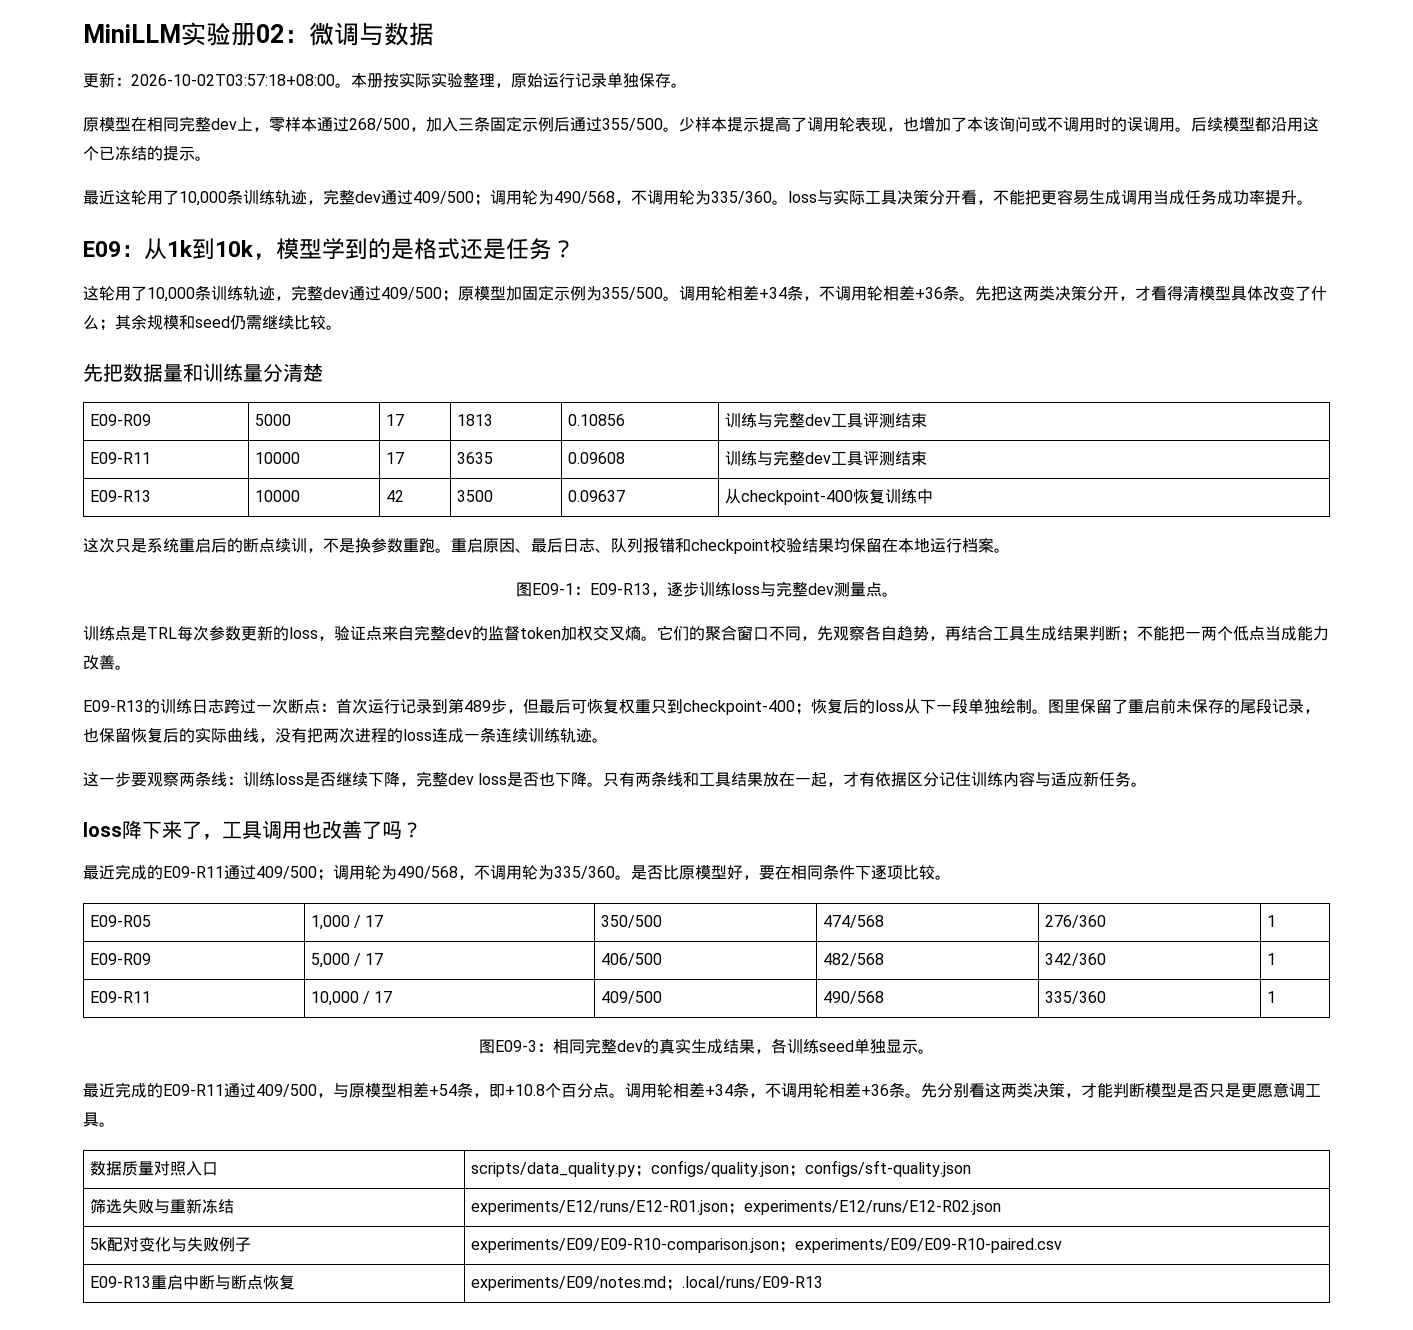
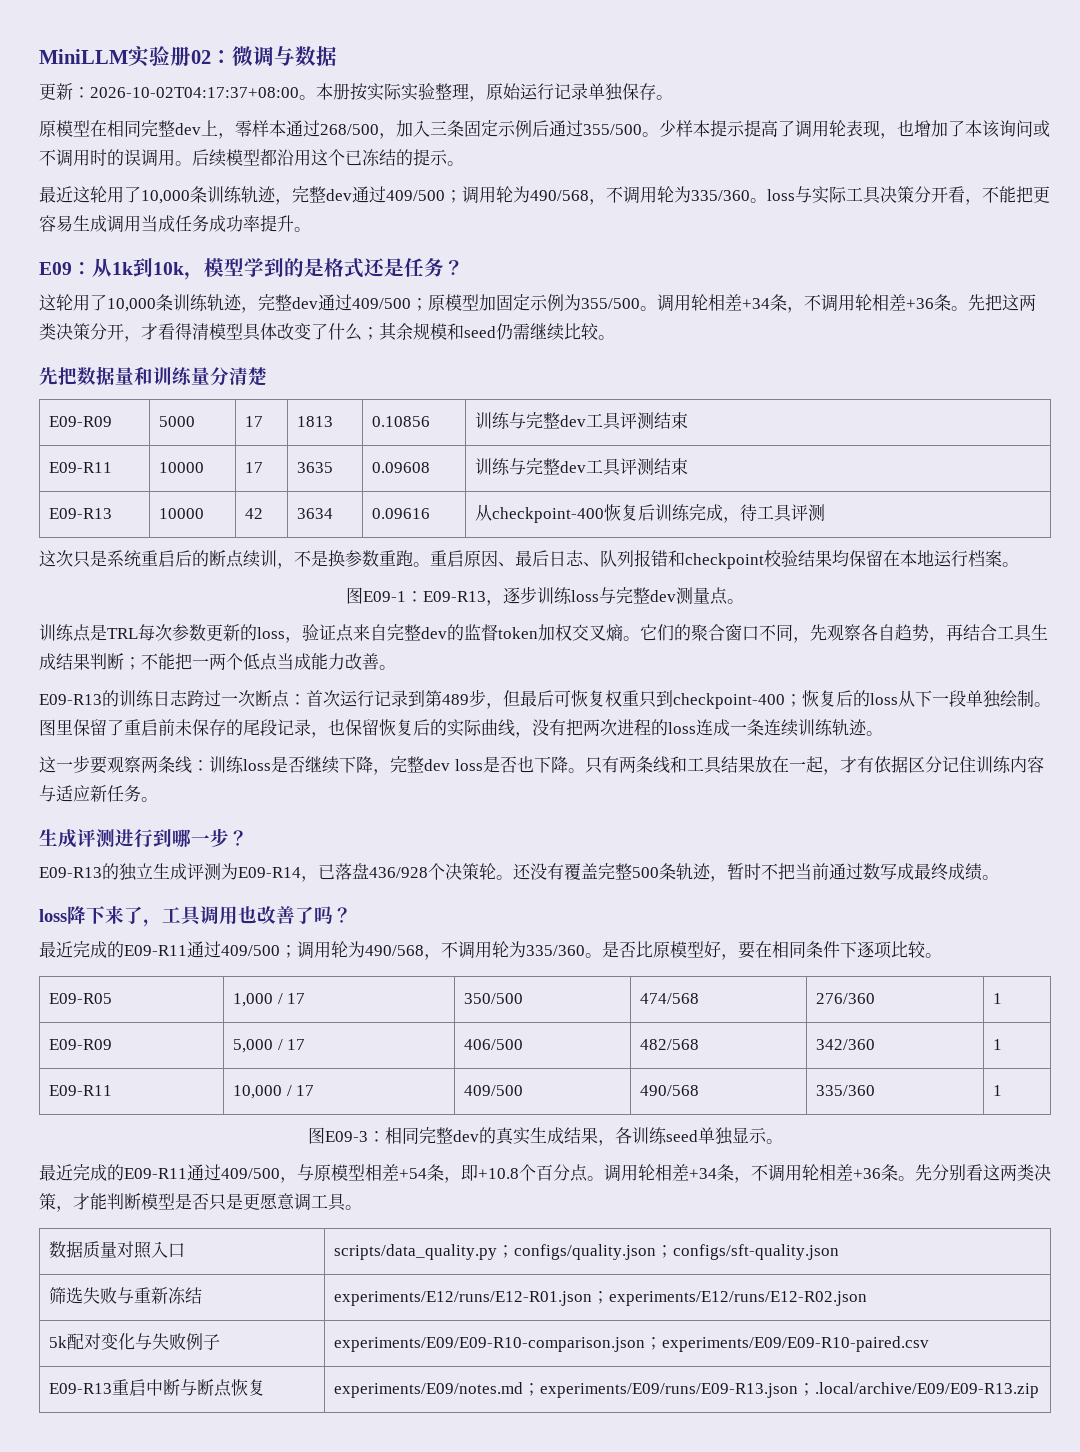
- 更新：2026-10-02T03:57:18+08:00。
+ 更新：2026-10-02T04:17:37+08:00。
- E09-R13 | 10000 | 42 | 3500 | 0.09637 | 从checkpoint-400恢复训练中
+ E09-R13 | 10000 | 42 | 3634 | 0.09616 | 从checkpoint-400恢复后训练完成，待工具评测
+ 生成评测进行到哪一步？
+ E09-R13的独立生成评测为E09-R14，已落盘436/928个决策轮。还没有覆盖完整500条轨迹，暂时不把当前通过数写成最终成绩。
- E09-R13重启中断与断点恢复 | experiments/E09/notes.md；.local/runs/E09-R13
+ E09-R13重启中断与断点恢复 | experiments/E09/notes.md；experiments/E09/runs/E09-R13.json；.local/archive/E09/E09-R13.zip

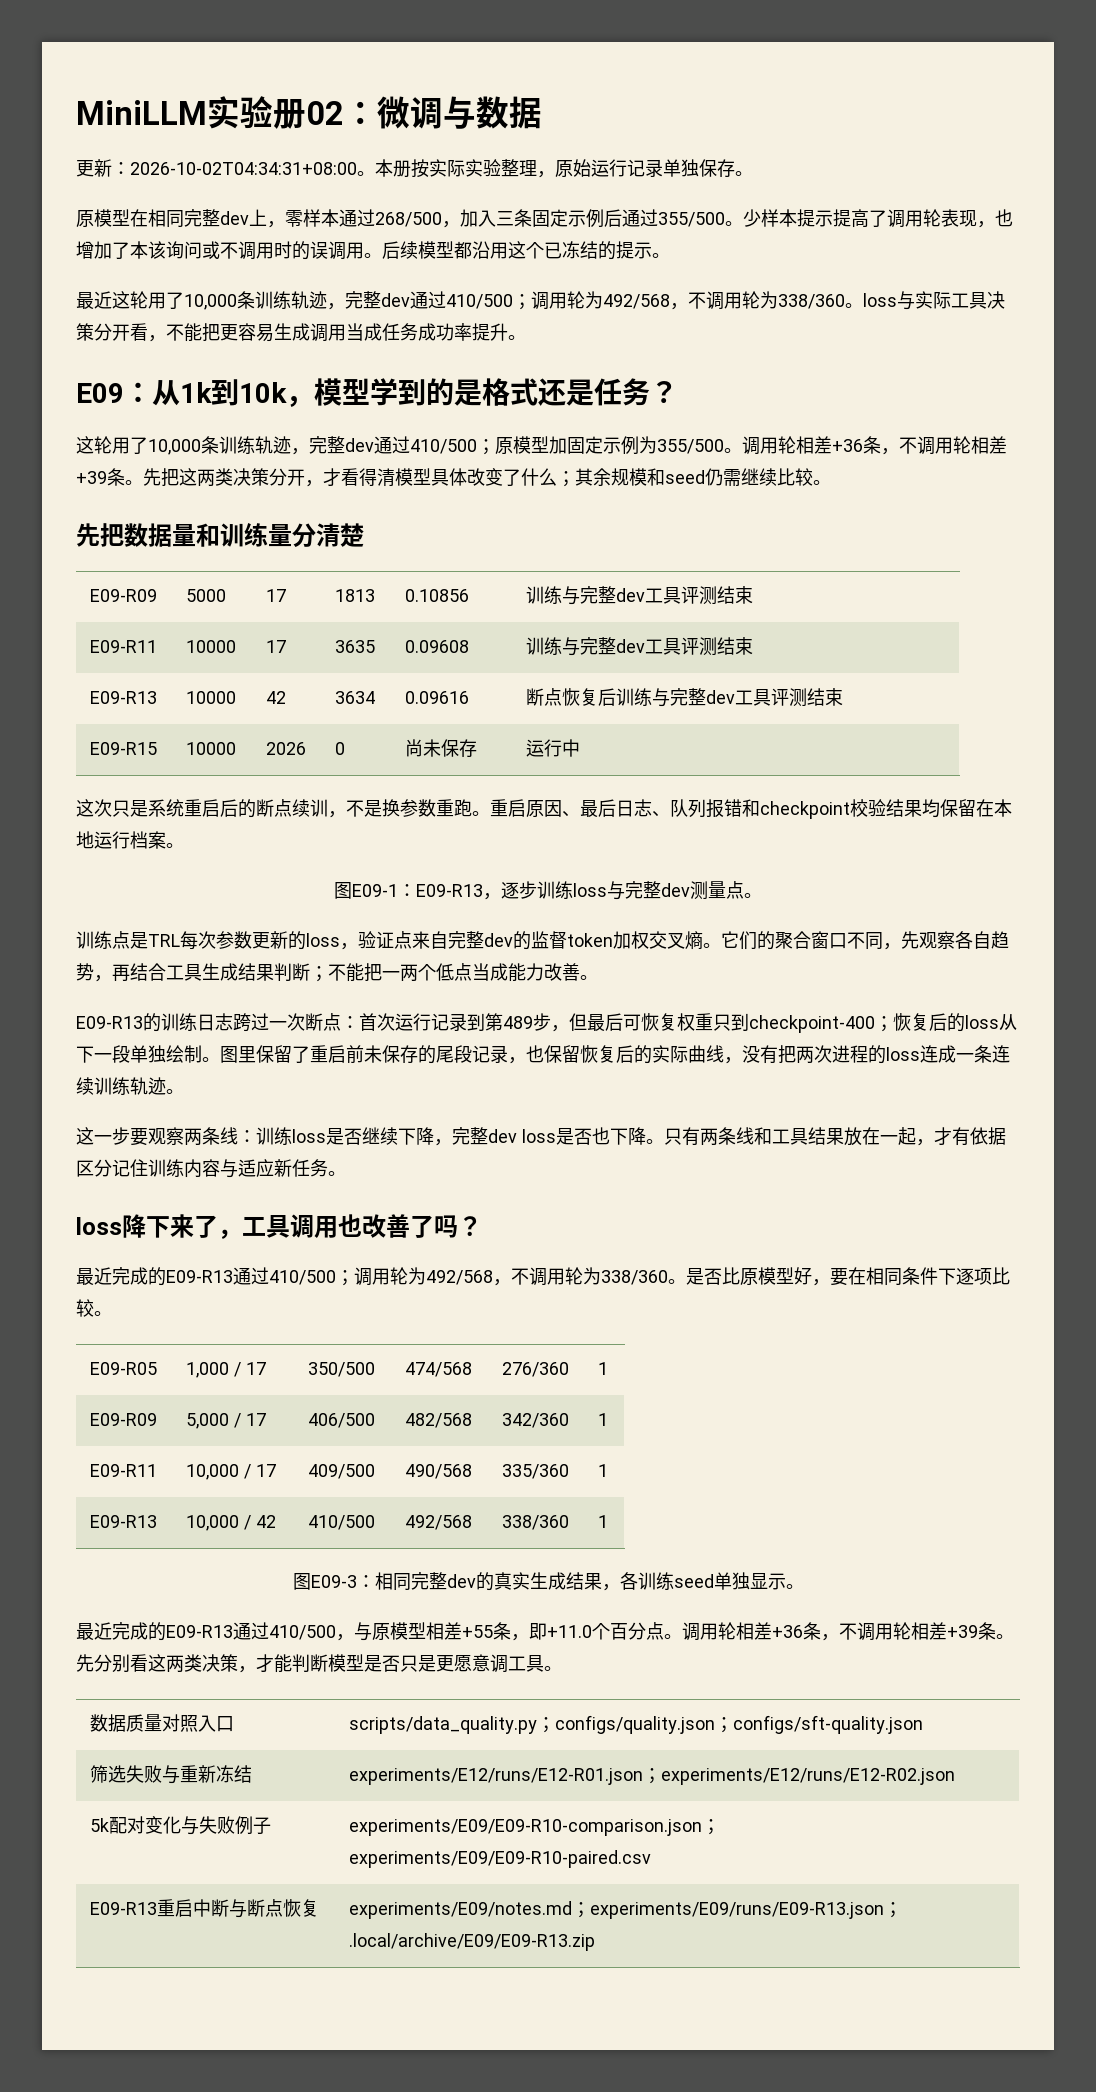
- 更新：2026-10-02T04:17:37+08:00。
+ 更新：2026-10-02T04:34:31+08:00。
- 最近这轮用了10,000条训练轨迹，完整dev通过409/500；调用轮为490/568，不调用轮为335/360。loss与实际工具决策分开看，不能把更容易生成调用当成任务成功率提升。
+ 最近这轮用了10,000条训练轨迹，完整dev通过410/500；调用轮为492/568，不调用轮为338/360。loss与实际工具决策分开看，不能把更容易生成调用当成任务成功率提升。
- 这轮用了10,000条训练轨迹，完整dev通过409/500；原模型加固定示例为355/500。调用轮相差+34条，不调用轮相差+36条。
+ 这轮用了10,000条训练轨迹，完整dev通过410/500；原模型加固定示例为355/500。调用轮相差+36条，不调用轮相差+39条。
- E09-R13 | 10000 | 42 | 3634 | 0.09616 | 从checkpoint-400恢复后训练完成，待工具评测
+ E09-R13 | 10000 | 42 | 3634 | 0.09616 | 断点恢复后训练与完整dev工具评测结束
+ E09-R15 | 10000 | 2026 | 0 | 尚未保存 | 运行中
- 生成评测进行到哪一步？
- E09-R13的独立生成评测为E09-R14，已落盘436/928个决策轮。还没有覆盖完整500条轨迹，暂时不把当前通过数写成最终成绩。
- 最近完成的E09-R11通过409/500；调用轮为490/568，不调用轮为335/360。
+ 最近完成的E09-R13通过410/500；调用轮为492/568，不调用轮为338/360。
+ E09-R13 | 10,000 / 42 | 410/500 | 492/568 | 338/360 | 1
- 最近完成的E09-R11通过409/500，与原模型相差+54条，即+10.8个百分点。调用轮相差+34条，不调用轮相差+36条。
+ 最近完成的E09-R13通过410/500，与原模型相差+55条，即+11.0个百分点。调用轮相差+36条，不调用轮相差+39条。

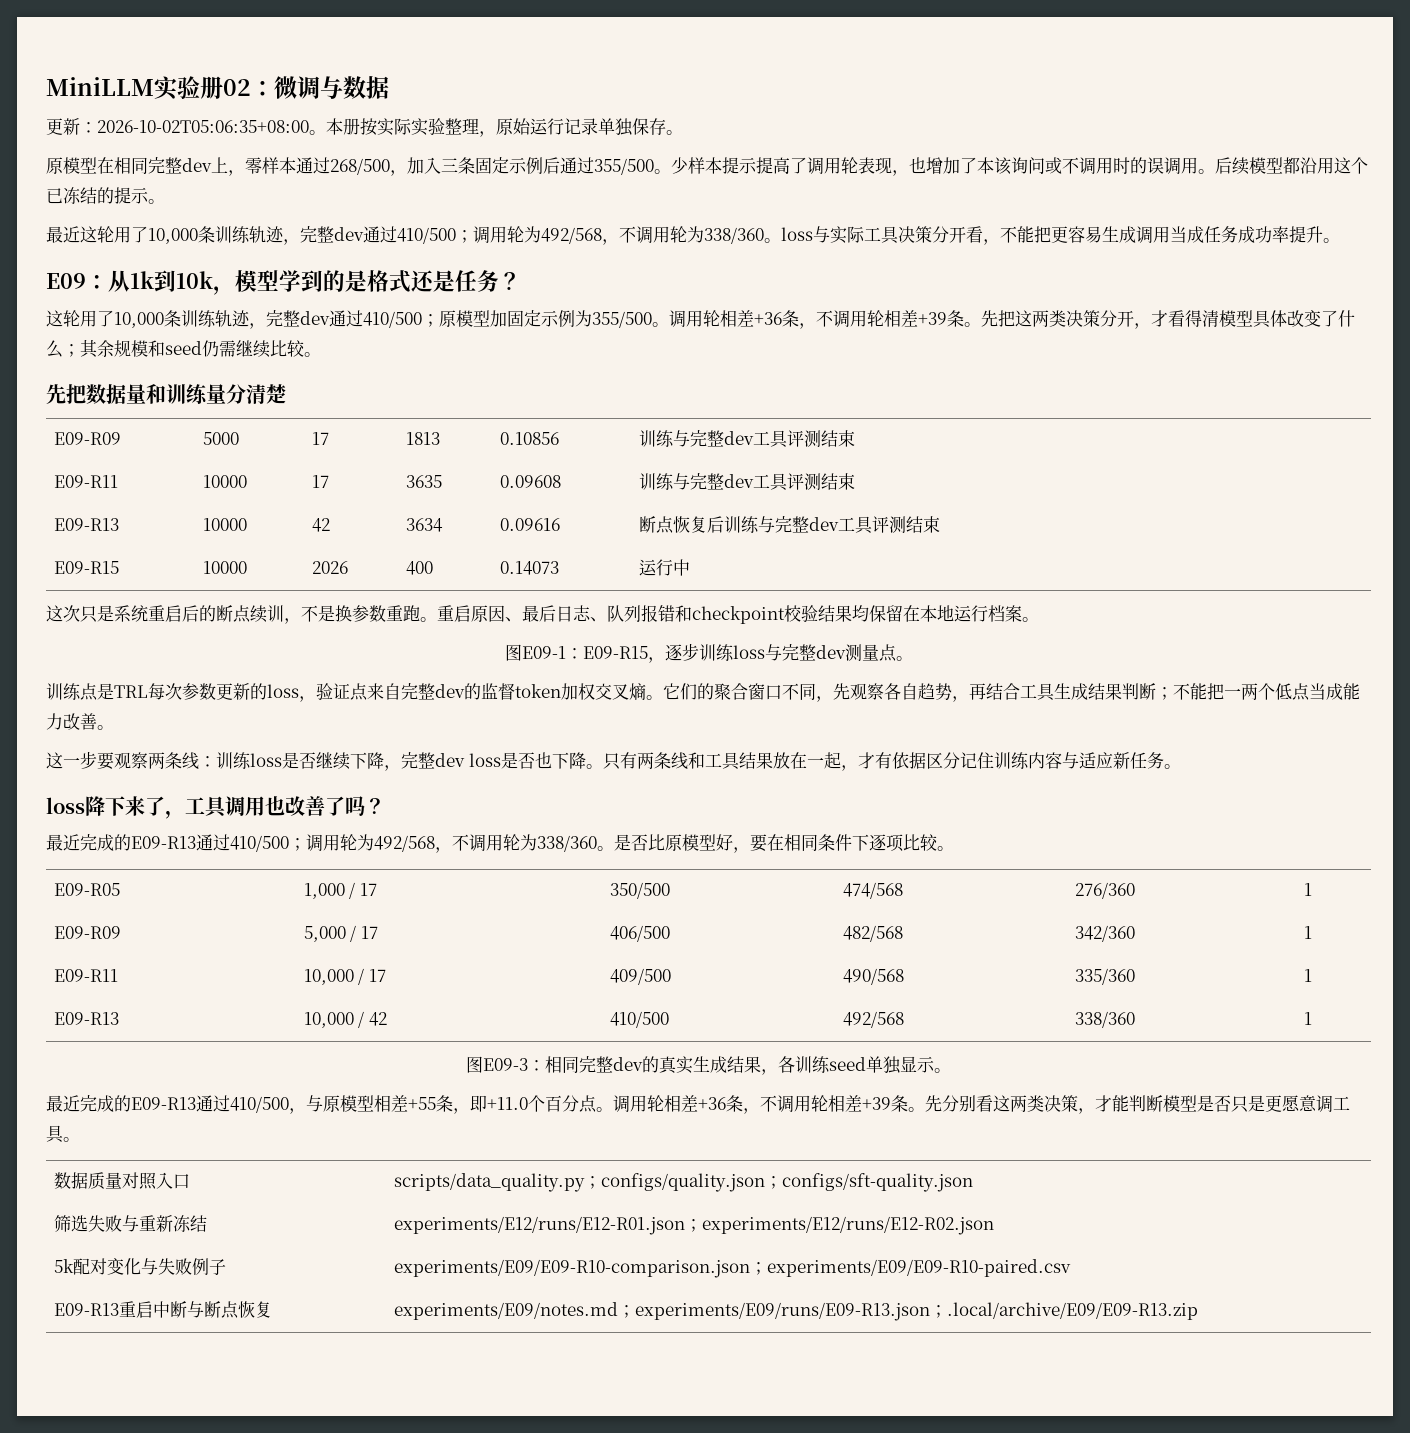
- 更新：2026-10-02T04:34:31+08:00。
+ 更新：2026-10-02T05:06:35+08:00。
- E09-R15 | 10000 | 2026 | 0 | 尚未保存 | 运行中
+ E09-R15 | 10000 | 2026 | 400 | 0.14073 | 运行中
- 图E09-1：E09-R13，逐步训练loss与完整dev测量点。
+ 图E09-1：E09-R15，逐步训练loss与完整dev测量点。
- E09-R13的训练日志跨过一次断点：首次运行记录到第489步，但最后可恢复权重只到checkpoint-400；恢复后的loss从下一段单独绘制。图里保留了重启前未保存的尾段记录，也保留恢复后的实际曲线，没有把两次进程的loss连成一条连续训练轨迹。

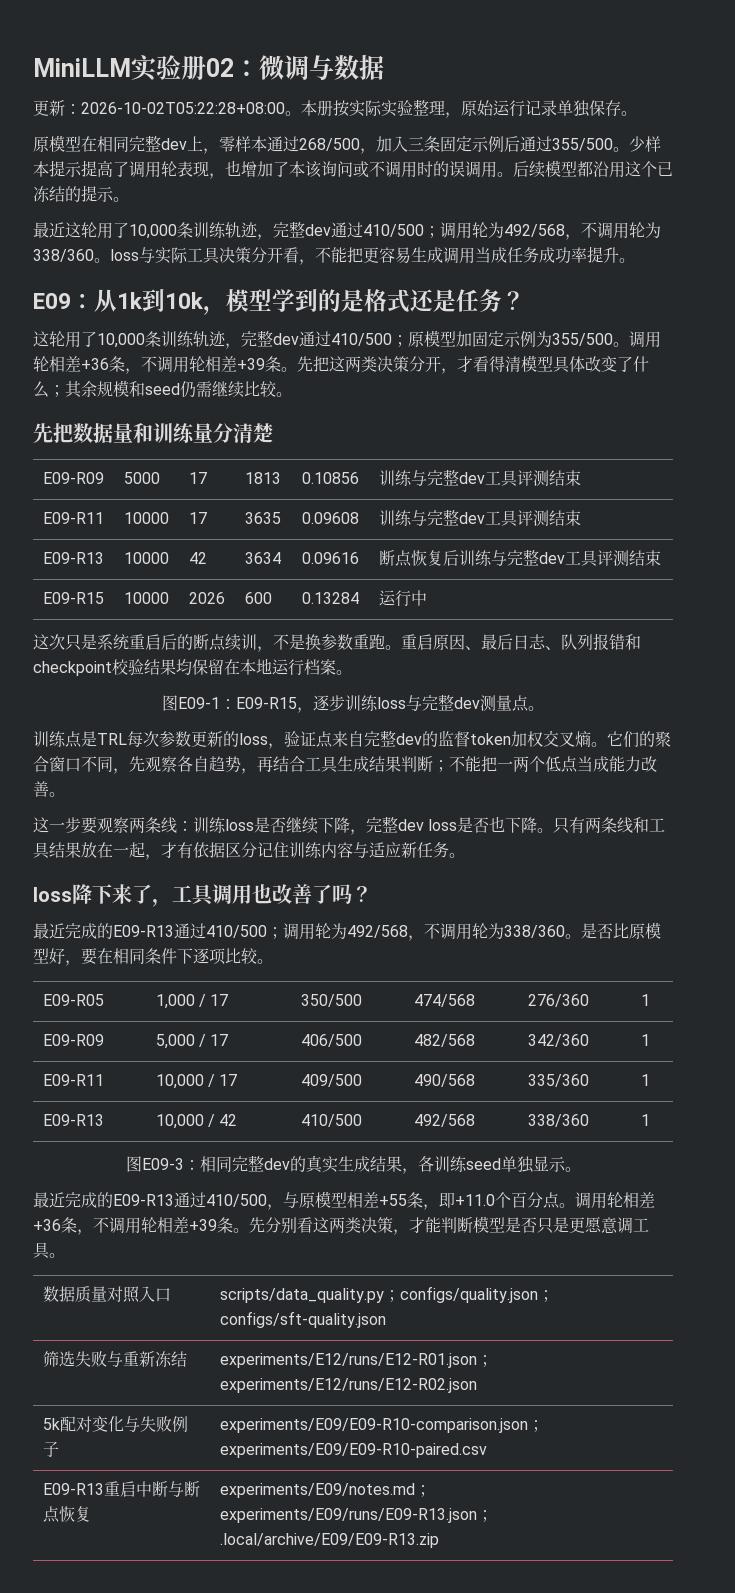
- 更新：2026-10-02T05:06:35+08:00。
+ 更新：2026-10-02T05:22:28+08:00。
- E09-R15 | 10000 | 2026 | 400 | 0.14073 | 运行中
+ E09-R15 | 10000 | 2026 | 600 | 0.13284 | 运行中

